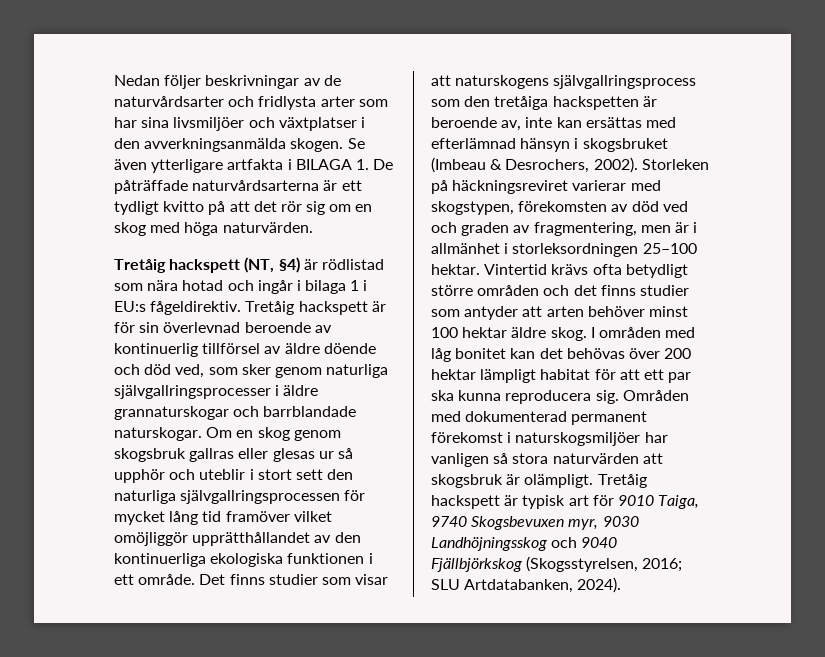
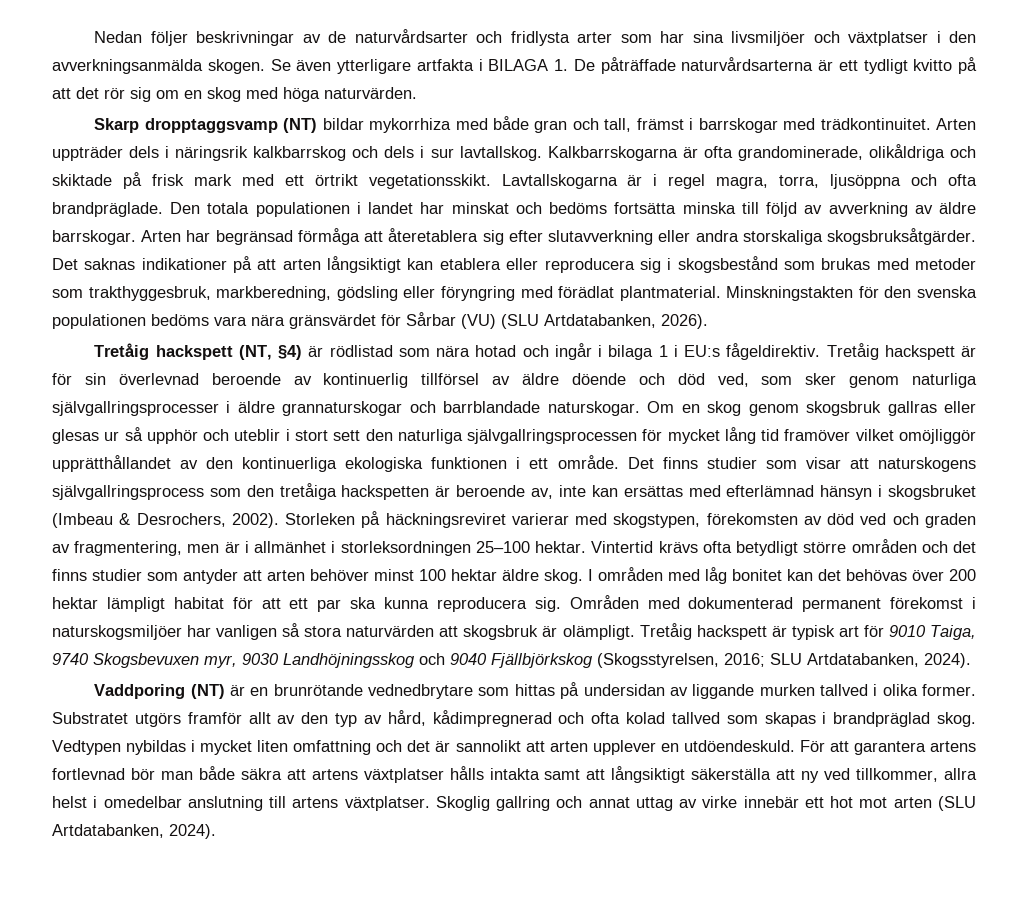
+ Skarp dropptaggsvamp (NT) bildar mykorrhiza med både gran och tall, främst i barrskogar med trädkontinuitet. Arten uppträder dels i näringsrik kalkbarrskog och dels i sur lavtallskog. Kalkbarrskogarna är ofta grandominerade, olikåldriga och skiktade på frisk mark med ett örtrikt vegetationsskikt. Lavtallskogarna är i regel magra, torra, ljusöppna och ofta brandpräglade. Den totala populationen i landet har minskat och bedöms fortsätta minska till följd av avverkning av äldre barrskogar. Arten har begränsad förmåga att återetablera sig efter slutavverkning eller andra storskaliga skogsbruksåtgärder. Det saknas indikationer på att arten långsiktigt kan etablera eller reproducera sig i skogsbestånd som brukas med metoder som trakthyggesbruk, markberedning, gödsling eller föryngring med förädlat plantmaterial. Minskningstakten för den svenska populationen bedöms vara nära gränsvärdet för Sårbar (VU) (SLU Artdatabanken, 2026).
+ Vaddporing (NT) är en brunrötande vednedbrytare som hittas på undersidan av liggande murken tallved i olika former. Substratet utgörs framför allt av den typ av hård, kådimpregnerad och ofta kolad tallved som skapas i brandpräglad skog. Vedtypen nybildas i mycket liten omfattning och det är sannolikt att arten upplever en utdöendeskuld. För att garantera artens fortlevnad bör man både säkra att artens växtplatser hålls intakta samt att långsiktigt säkerställa att ny ved tillkommer, allra helst i omedelbar anslutning till artens växtplatser. Skoglig gallring och annat uttag av virke innebär ett hot mot arten (SLU Artdatabanken, 2024).

